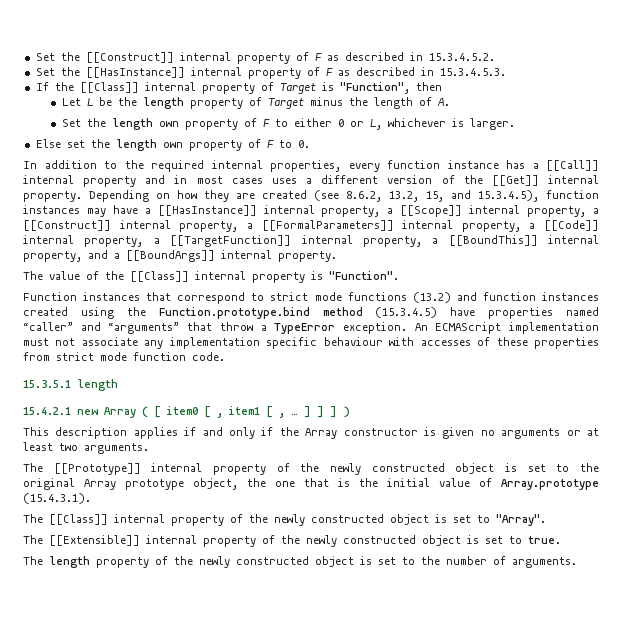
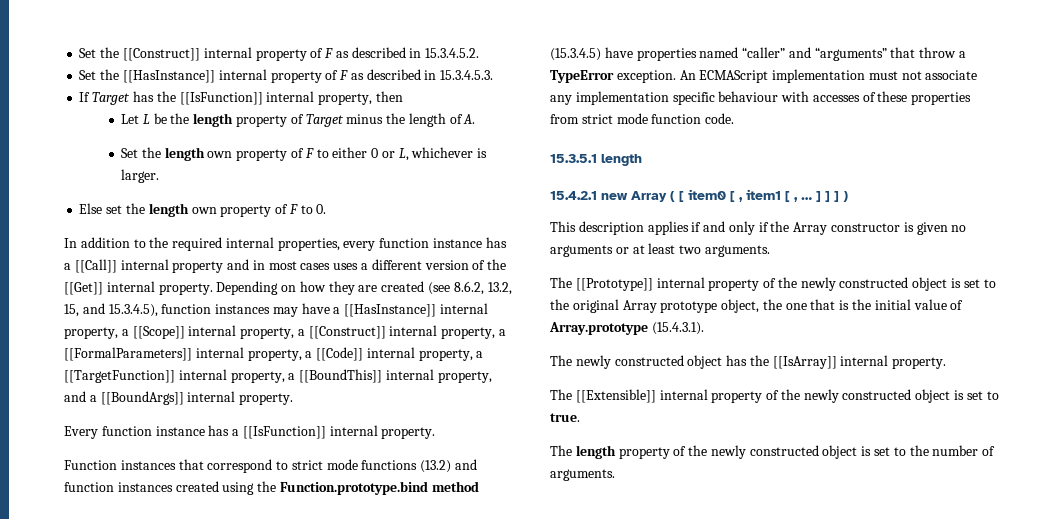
- If the [[Class]] internal property of Target is "Function", then
+ If Target has the [[IsFunction]] internal property, then
- The value of the [[Class]] internal property is "Function".
+ Every function instance has a [[IsFunction]] internal property.
- The [[Class]] internal property of the newly constructed object is set to "Array".
+ The newly constructed object has the [[IsArray]] internal property.

